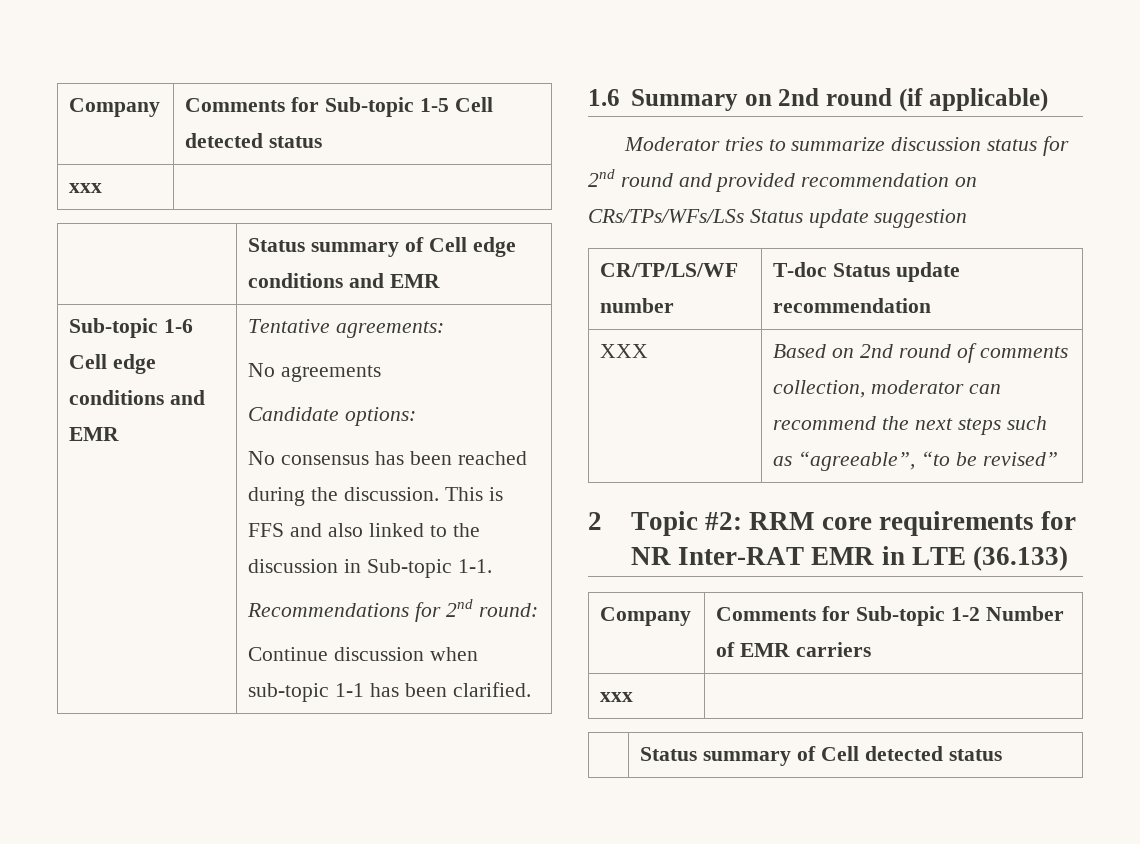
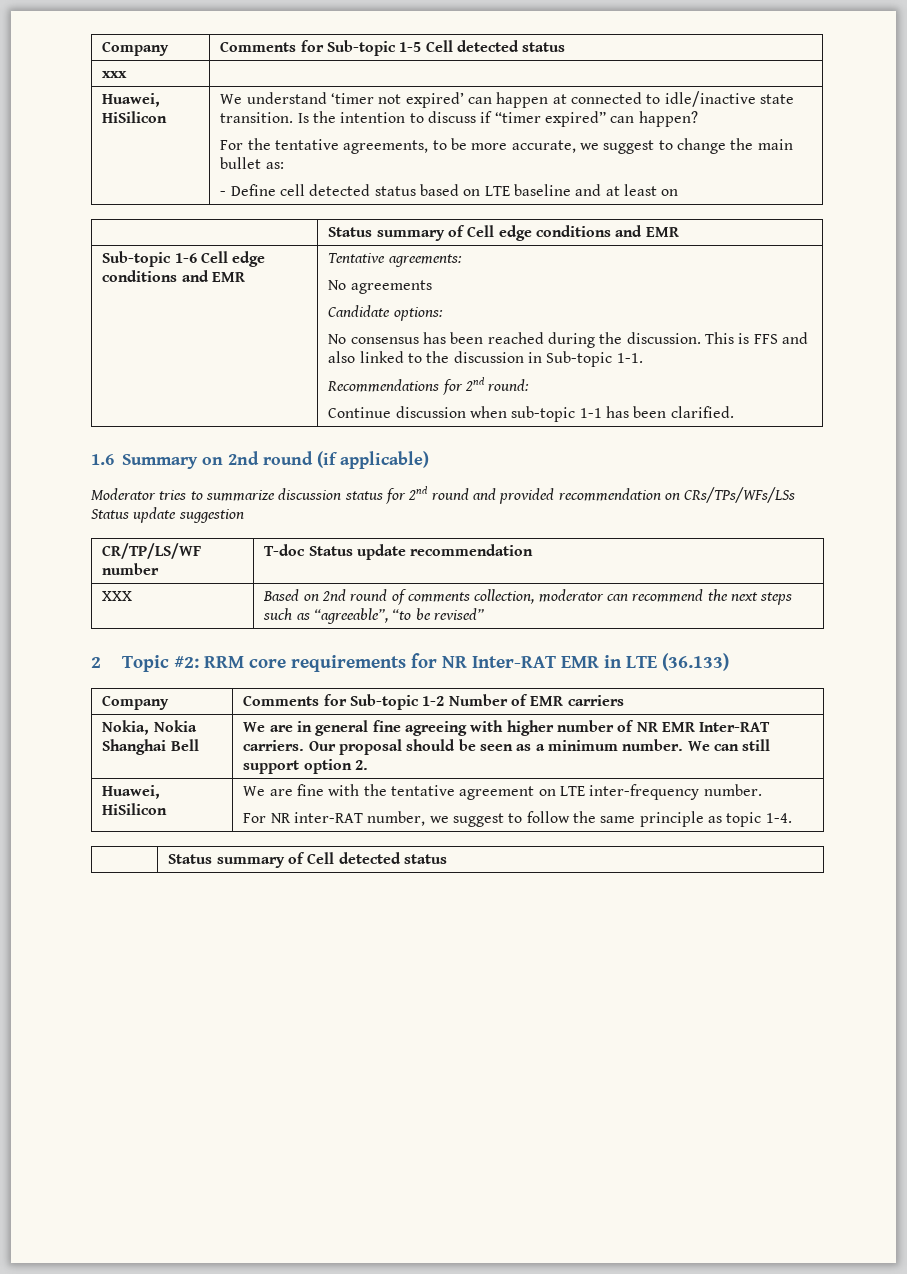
+ Huawei, HiSilicon | We understand ‘timer not expired’ can happen at connected to idle/inactive state transition. Is the intention to discuss if “timer expired” can happen?
+ For the tentative agreements, to be more accurate, we suggest to change the main bullet as:
+ - Define cell detected status based on LTE baseline and at least on
  Company | Comments for Sub-topic 1-2 Number of EMR carriers
- xxx |
+ Nokia, Nokia Shanghai Bell | We are in general fine agreeing with higher number of NR EMR Inter-RAT carriers. Our proposal should be seen as a minimum number. We can still support option 2.
+ Huawei, HiSilicon | We are fine with the tentative agreement on LTE inter-frequency number.
+ For NR inter-RAT number, we suggest to follow the same principle as topic 1-4.

